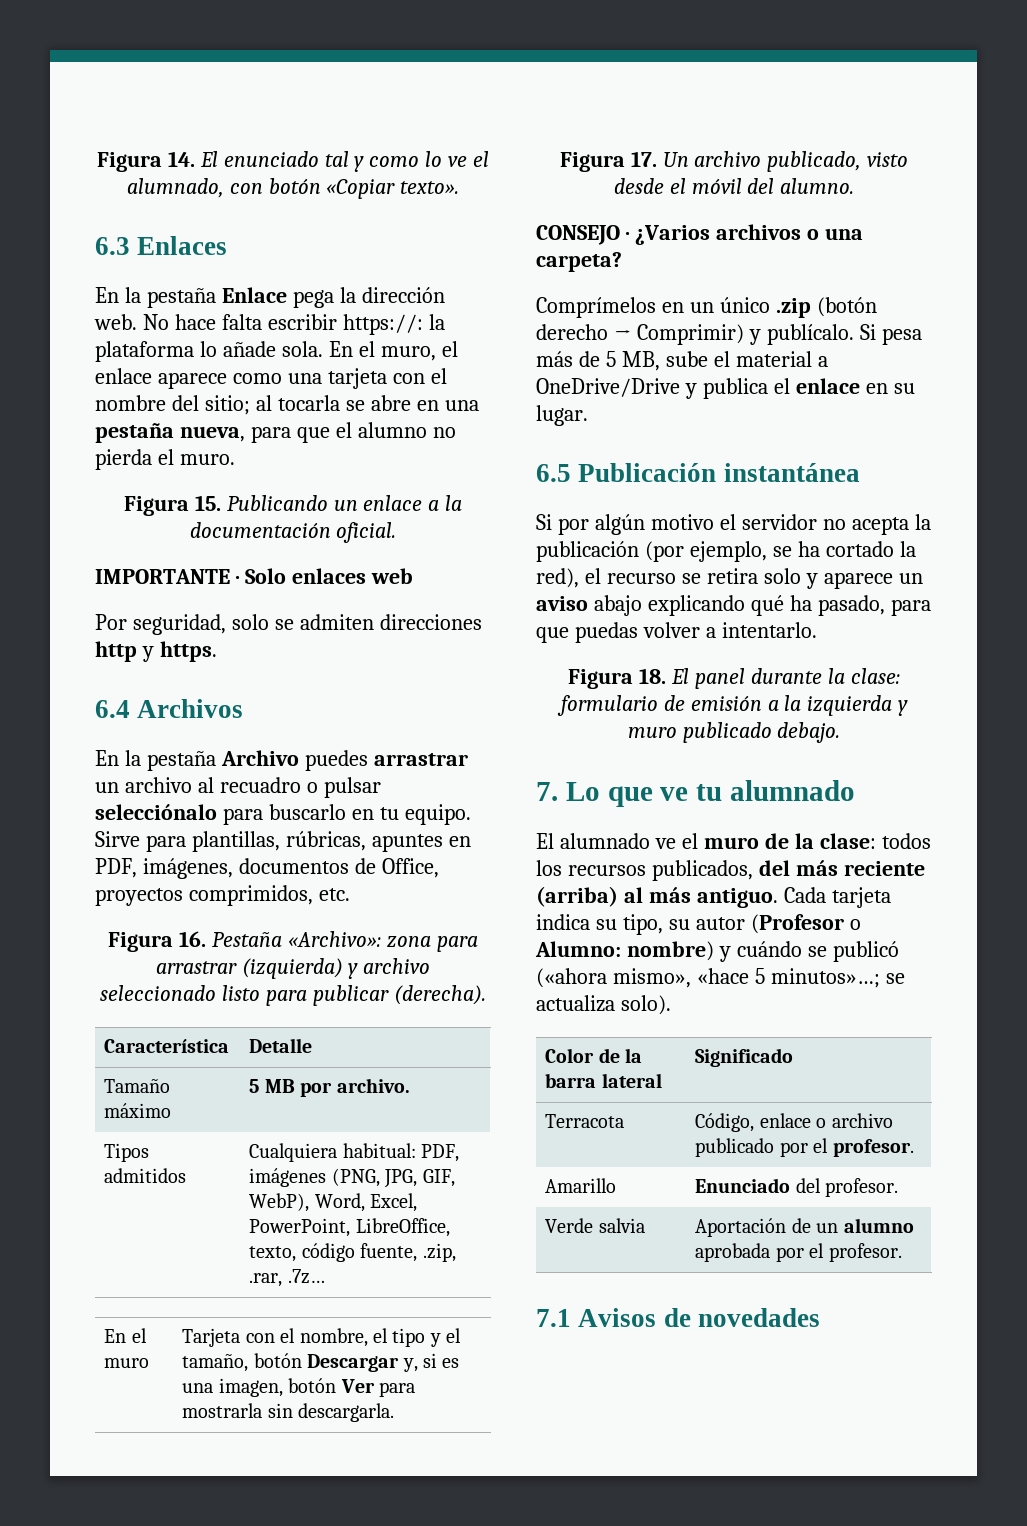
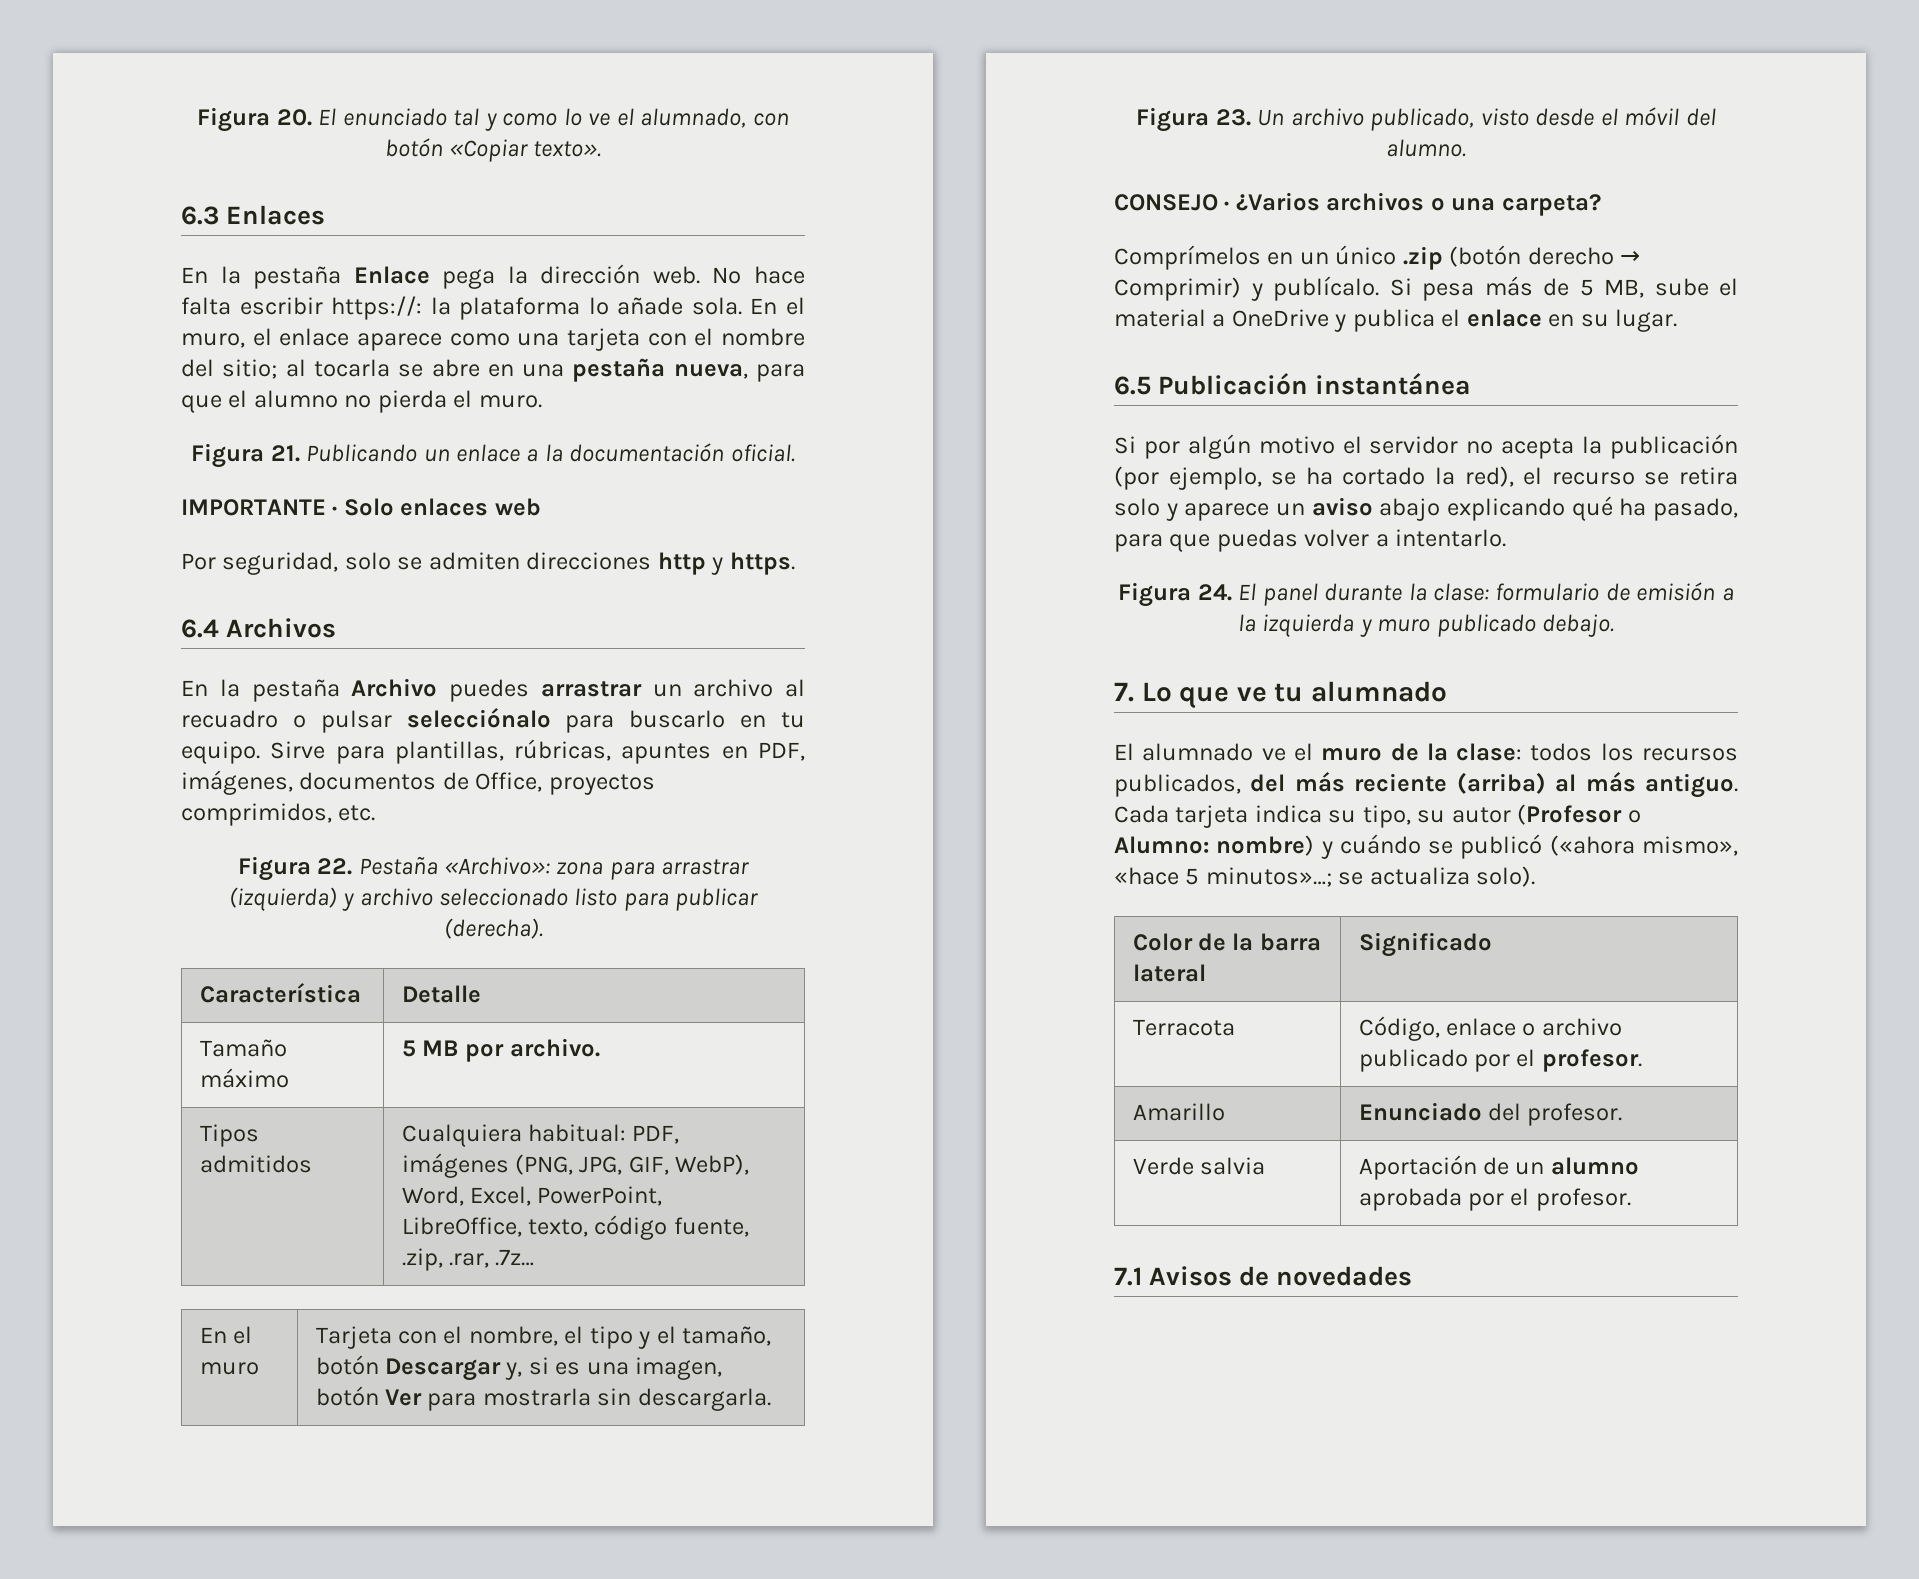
- Figura 14. El enunciado tal y como lo ve el alumnado, con botón «Copiar texto».
+ Figura 20. El enunciado tal y como lo ve el alumnado, con botón «Copiar texto».
- Figura 15. Publicando un enlace a la documentación oficial.
+ Figura 21. Publicando un enlace a la documentación oficial.
- Figura 16. Pestaña «Archivo»: zona para arrastrar (izquierda) y archivo seleccionado listo para publicar (derecha).
+ Figura 22. Pestaña «Archivo»: zona para arrastrar (izquierda) y archivo seleccionado listo para publicar (derecha).
- Figura 17. Un archivo publicado, visto desde el móvil del alumno.
+ Figura 23. Un archivo publicado, visto desde el móvil del alumno.
- Si pesa más de 5 MB, sube el material a OneDrive/Drive y publica el enlace en su lugar.
+ Si pesa más de 5 MB, sube el material a OneDrive y publica el enlace en su lugar.
- Figura 18. El panel durante la clase: formulario de emisión a la izquierda y muro publicado debajo.
+ Figura 24. El panel durante la clase: formulario de emisión a la izquierda y muro publicado debajo.

